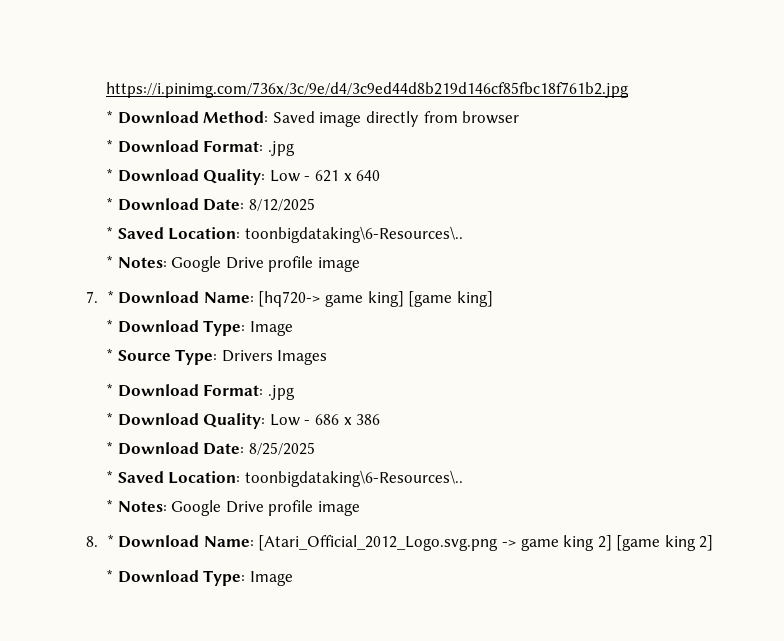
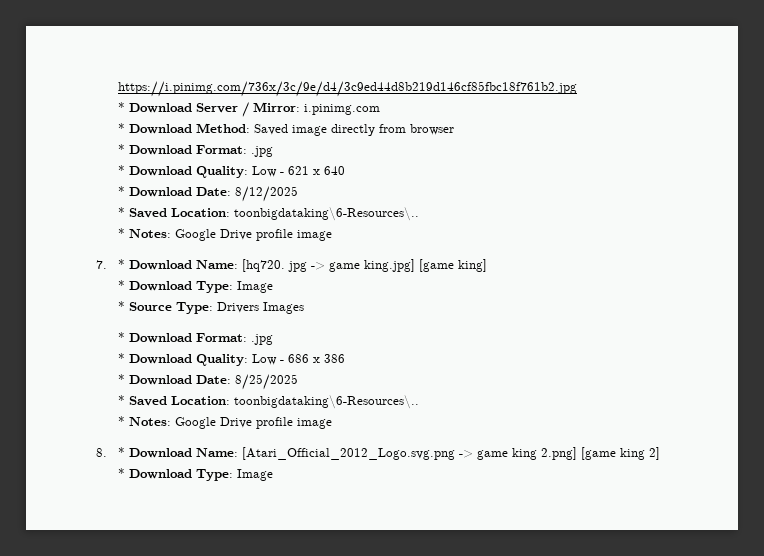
+ * Download Server / Mirror: i.pinimg.com
- 7. * Download Name: [hq720-> game king] [game king]
+ 7. * Download Name: [hq720. jpg -> game king.jpg] [game king]
- 8. * Download Name: [Atari_Official_2012_Logo.svg.png -> game king 2] [game king 2]
+ 8. * Download Name: [Atari_Official_2012_Logo.svg.png -> game king 2.png] [game king 2]

